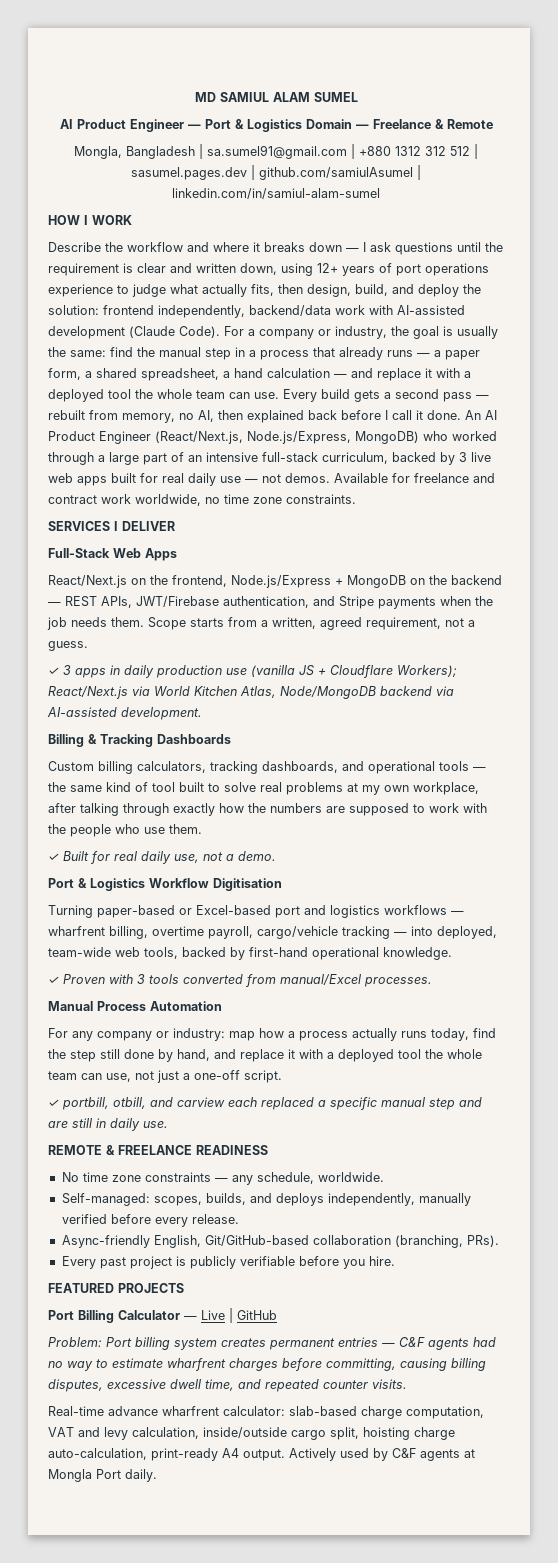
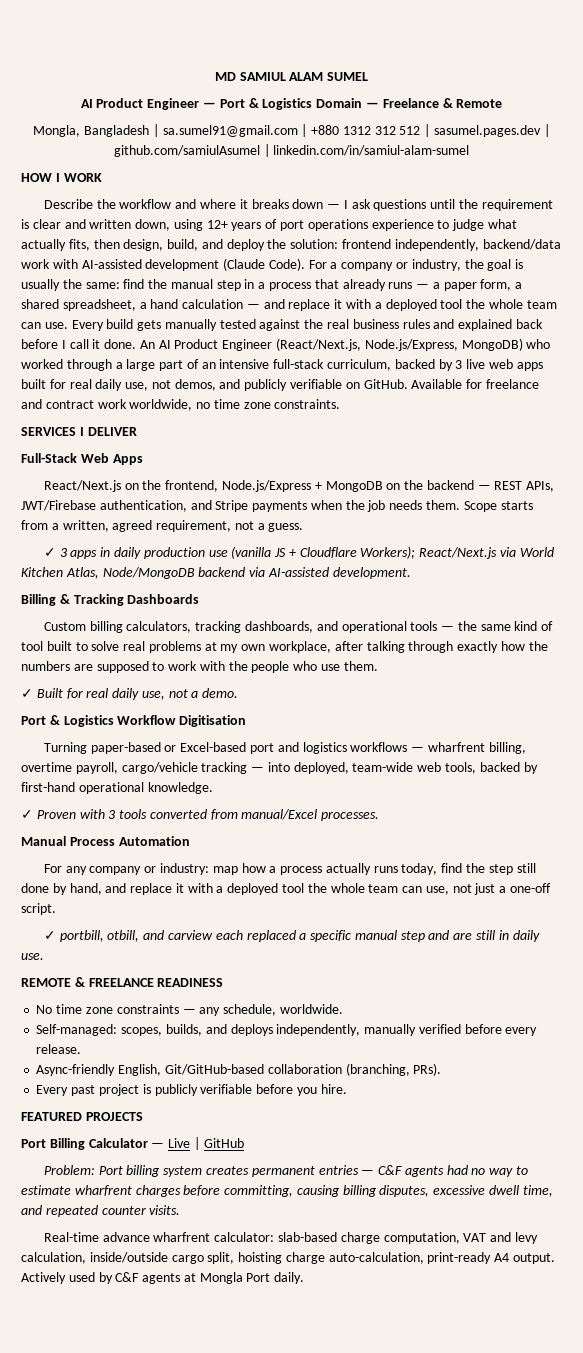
- Every build gets a second pass — rebuilt from memory, no AI, then explained back before I call it done.
+ Every build gets manually tested against the real business rules and explained back before I call it done.
- An AI Product Engineer (React/Next.js, Node.js/Express, MongoDB) who worked through a large part of an intensive full-stack curriculum, backed by 3 live web apps built for real daily use — not demos.
+ An AI Product Engineer (React/Next.js, Node.js/Express, MongoDB) who worked through a large part of an intensive full-stack curriculum, backed by 3 live web apps built for real daily use, not demos, and publicly verifiable on GitHub.

